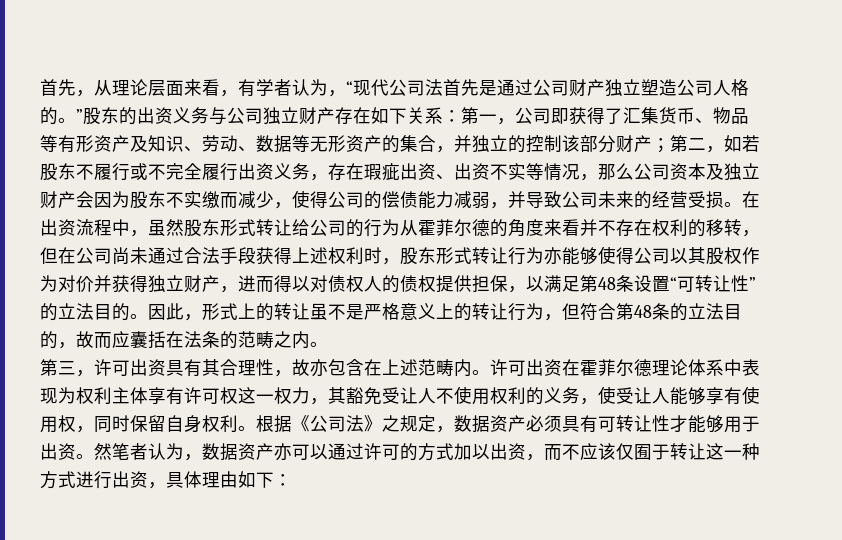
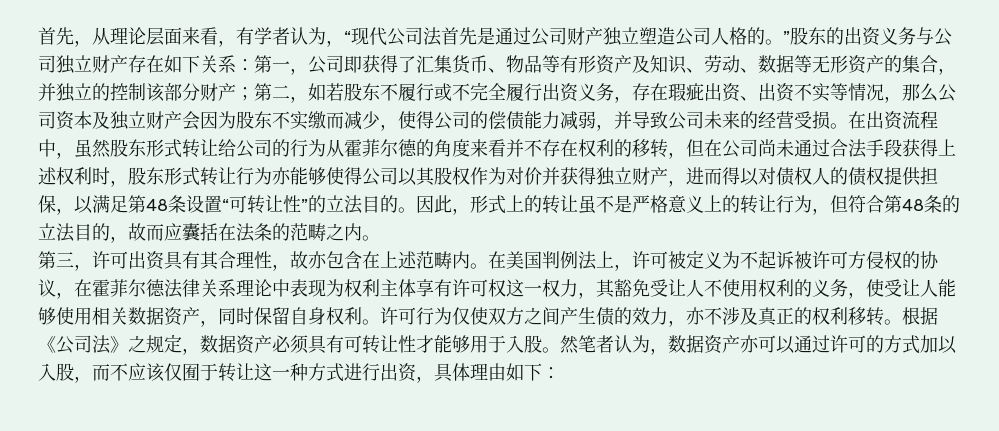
- 许可出资在霍菲尔德理论体系中表现为权利主体享有许可权这一权力，其豁免受让人不使用权利的义务，使受让人能够享有使用权，同时保留自身权利。
+ 在美国判例法上，许可被定义为不起诉被许可方侵权的协议，在霍菲尔德法律关系理论中表现为权利主体享有许可权这一权力，其豁免受让人不使用权利的义务，使受让人能够使用相关数据资产，同时保留自身权利。
+ 许可行为仅使双方之间产生债的效力，亦不涉及真正的权利移转。
- 根据《公司法》之规定，数据资产必须具有可转让性才能够用于出资。
+ 根据《公司法》之规定，数据资产必须具有可转让性才能够用于入股。
- 然笔者认为，数据资产亦可以通过许可的方式加以出资，而不应该仅囿于转让这一种方式进行出资，具体理由如下：
+ 然笔者认为，数据资产亦可以通过许可的方式加以入股，而不应该仅囿于转让这一种方式进行出资，具体理由如下：

